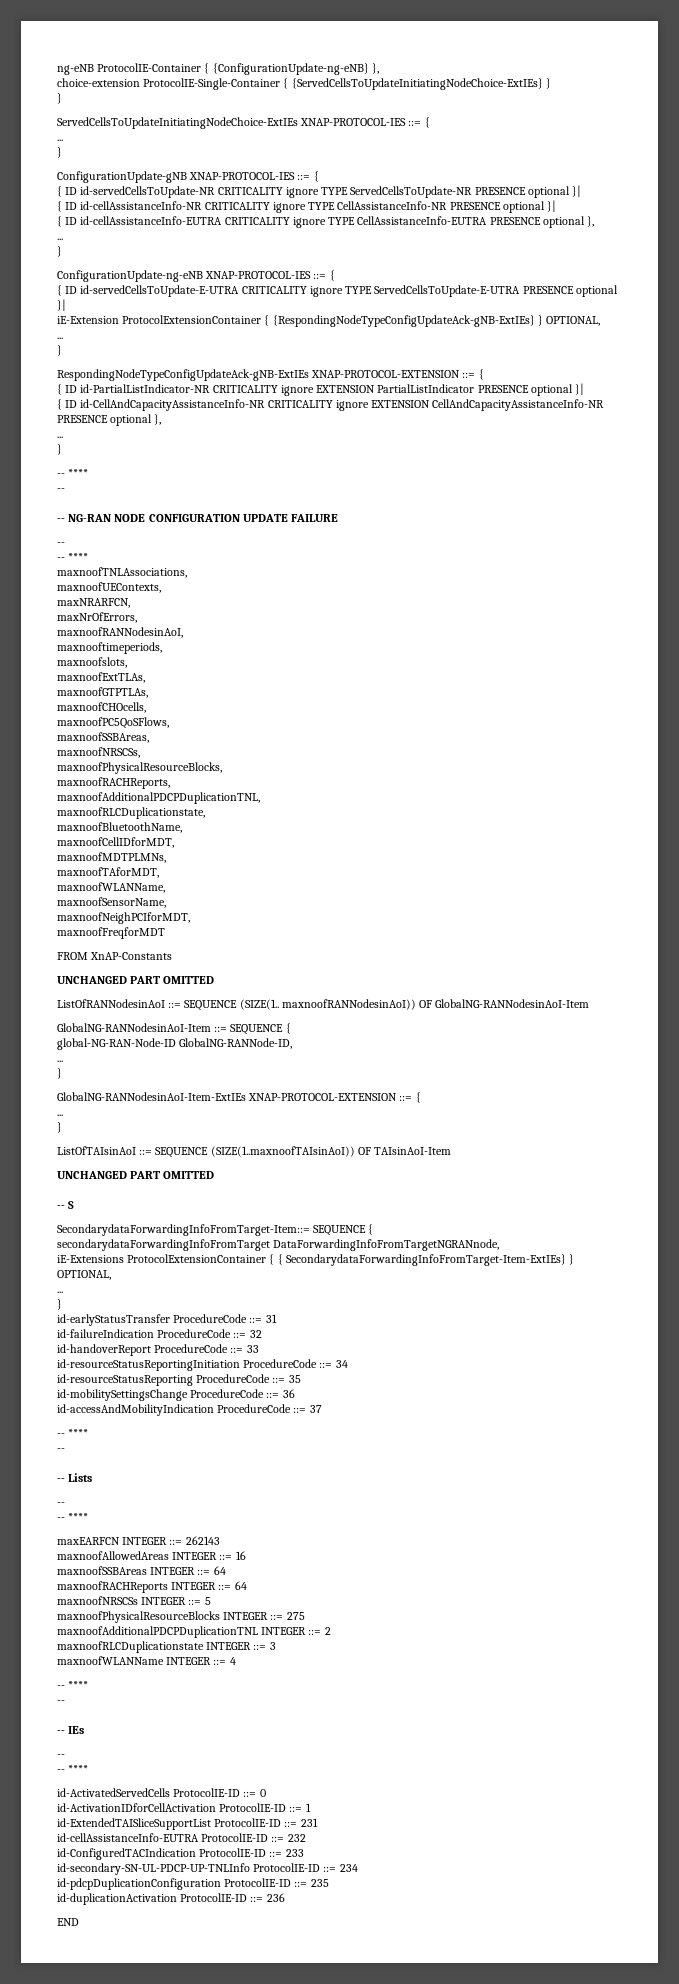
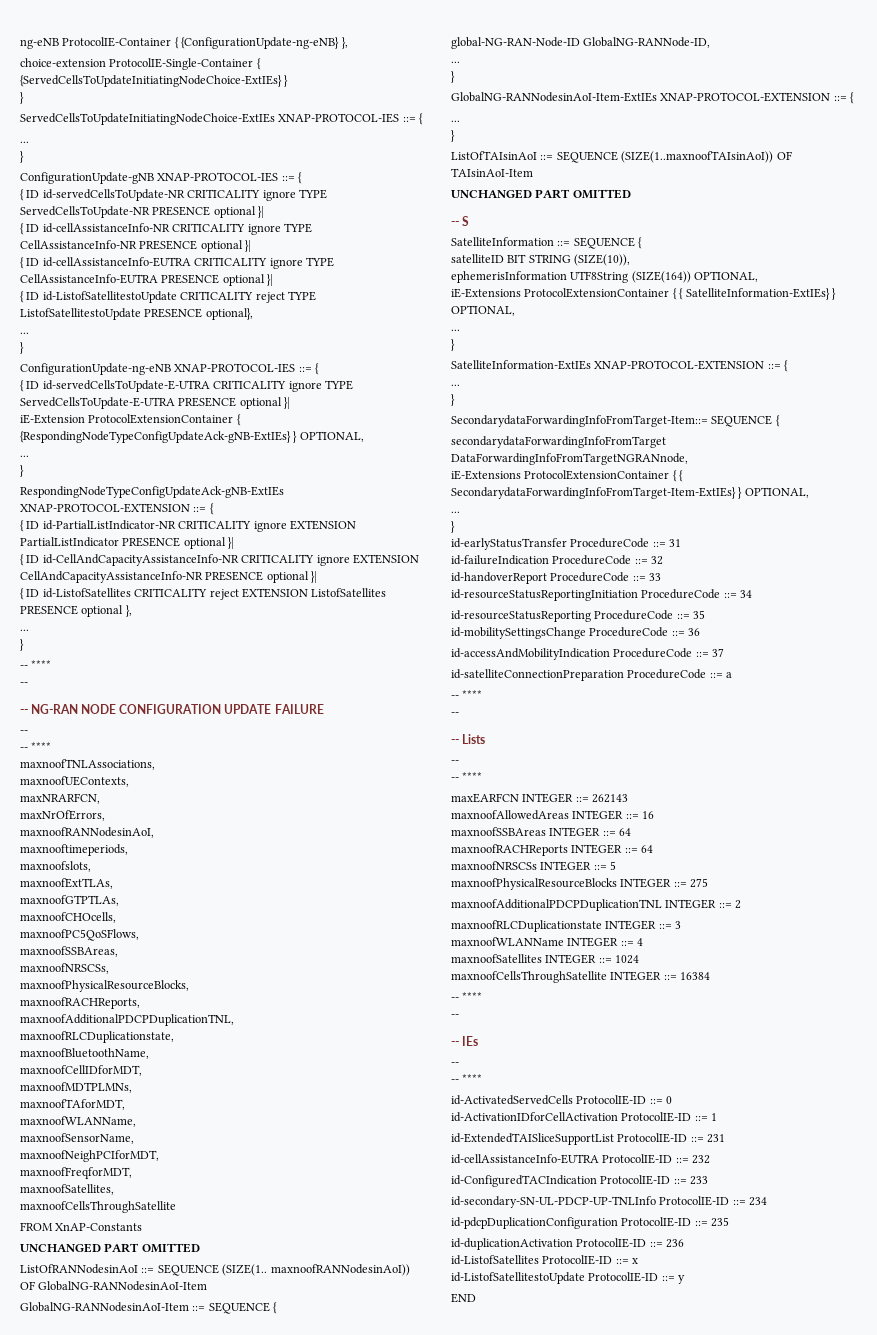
- { ID id-cellAssistanceInfo-EUTRA CRITICALITY ignore TYPE CellAssistanceInfo-EUTRA PRESENCE optional },
+ { ID id-cellAssistanceInfo-EUTRA CRITICALITY ignore TYPE CellAssistanceInfo-EUTRA PRESENCE optional }|
+ { ID id-ListofSatellitestoUpdate CRITICALITY reject TYPE ListofSatellitestoUpdate PRESENCE optional},
- { ID id-CellAndCapacityAssistanceInfo-NR CRITICALITY ignore EXTENSION CellAndCapacityAssistanceInfo-NR PRESENCE optional },
+ { ID id-CellAndCapacityAssistanceInfo-NR CRITICALITY ignore EXTENSION CellAndCapacityAssistanceInfo-NR PRESENCE optional }|
+ { ID id-ListofSatellites CRITICALITY reject EXTENSION ListofSatellites PRESENCE optional },
- maxnoofFreqforMDT
+ maxnoofFreqforMDT,
+ maxnoofSatellites,
+ maxnoofCellsThroughSatellite
+ SatelliteInformation ::= SEQUENCE {
+ satelliteID BIT STRING (SIZE(10)),
+ ephemerisInformation UTF8String (SIZE(164)) OPTIONAL,
+ iE-Extensions ProtocolExtensionContainer { { SatelliteInformation-ExtIEs} } OPTIONAL,
+ ...
+ }
+ SatelliteInformation-ExtIEs XNAP-PROTOCOL-EXTENSION ::= {
+ ...
+ }
+ id-satelliteConnectionPreparation ProcedureCode ::= a
+ maxnoofSatellites INTEGER ::= 1024
+ maxnoofCellsThroughSatellite INTEGER ::= 16384
+ id-ListofSatellites ProtocolIE-ID ::= x
+ id-ListofSatellitestoUpdate ProtocolIE-ID ::= y

